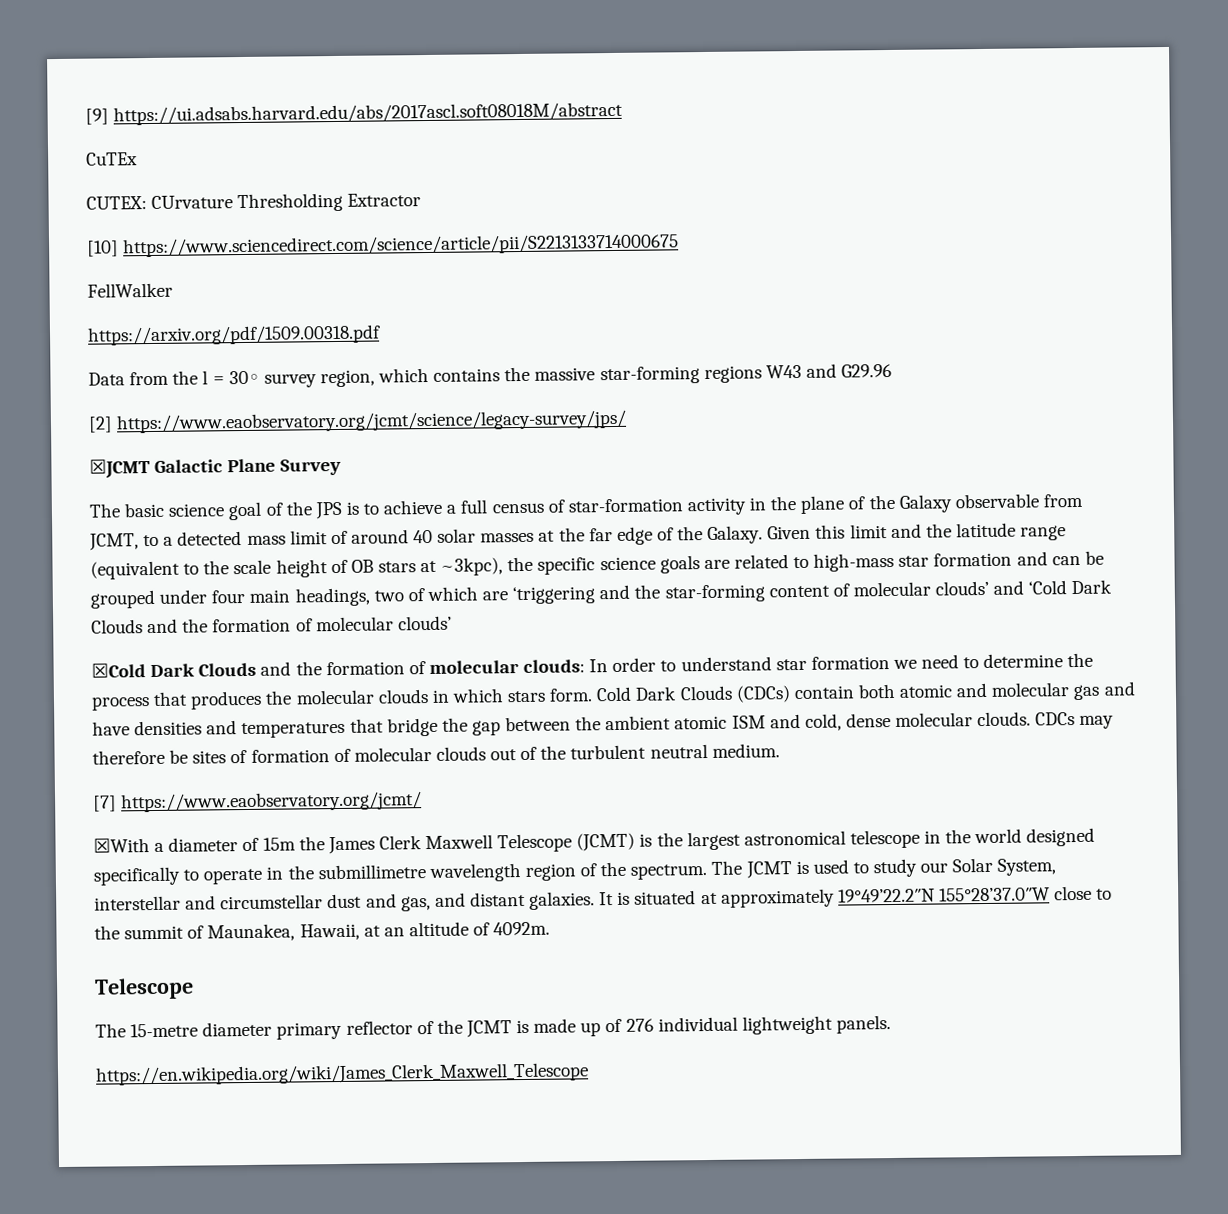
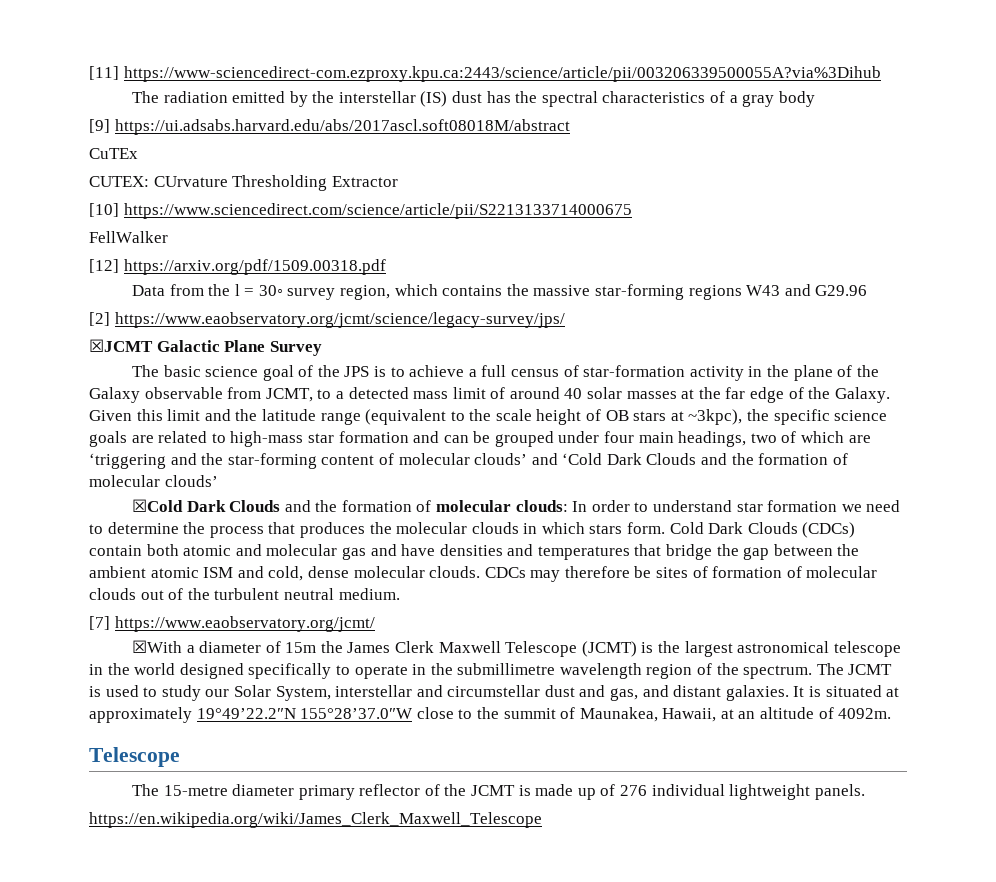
+ [11] https://www-sciencedirect-com.ezproxy.kpu.ca:2443/science/article/pii/003206339500055A?via%3Dihub
+ The radiation emitted by the interstellar (IS) dust has the spectral characteristics of a gray body
- https://arxiv.org/pdf/1509.00318.pdf
+ [12] https://arxiv.org/pdf/1509.00318.pdf

